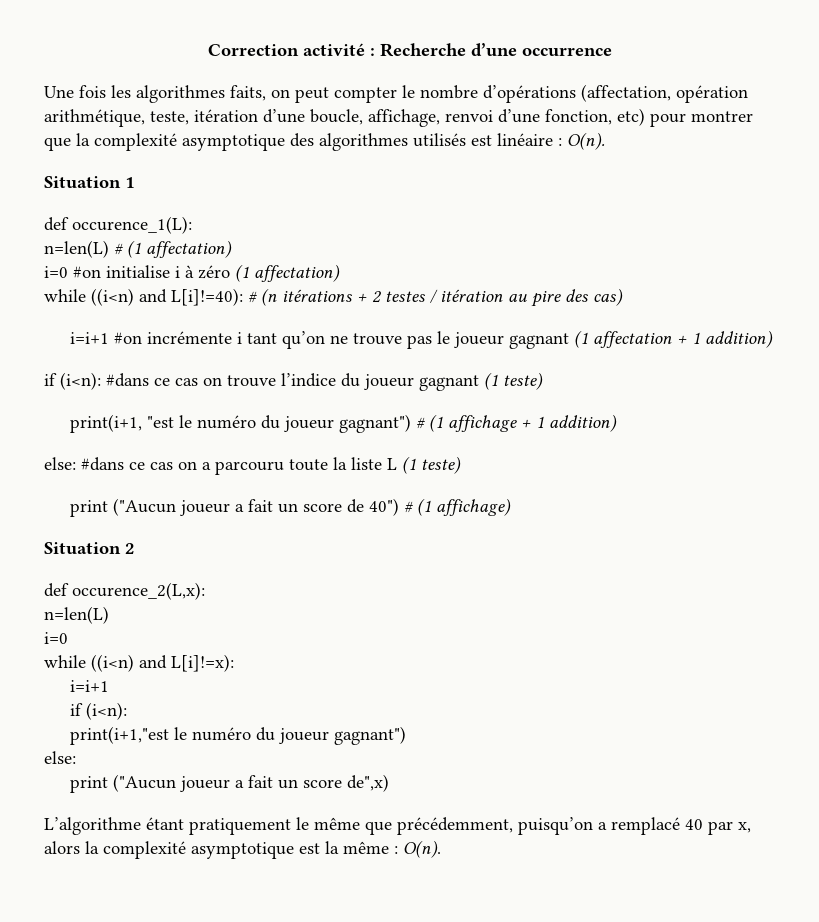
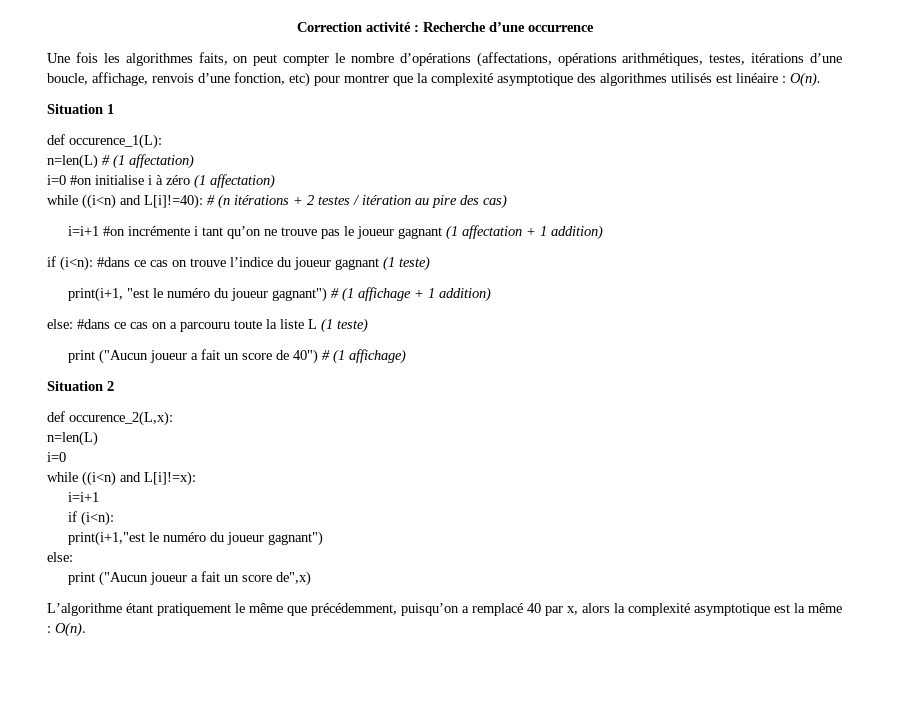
- Une fois les algorithmes faits, on peut compter le nombre d’opérations (affectation, opération arithmétique, teste, itération d’une boucle, affichage, renvoi d’une fonction, etc) pour montrer que la complexité asymptotique des algorithmes utilisés est linéaire : O(n).
+ Une fois les algorithmes faits, on peut compter le nombre d’opérations (affectations, opérations arithmétiques, testes, itérations d’une boucle, affichage, renvois d’une fonction, etc) pour montrer que la complexité asymptotique des algorithmes utilisés est linéaire : O(n).

